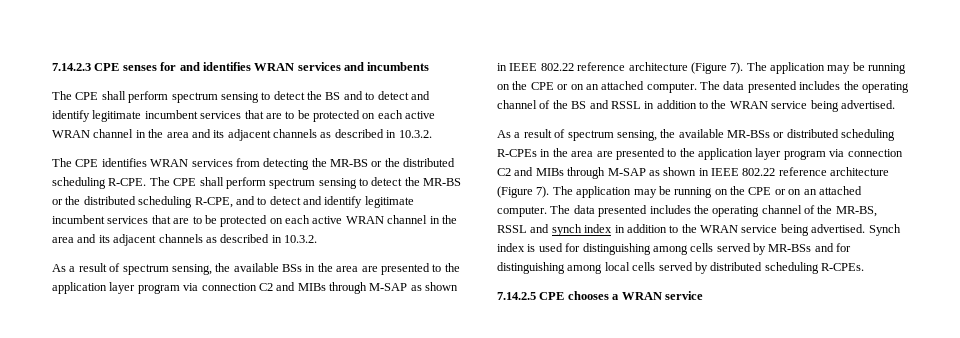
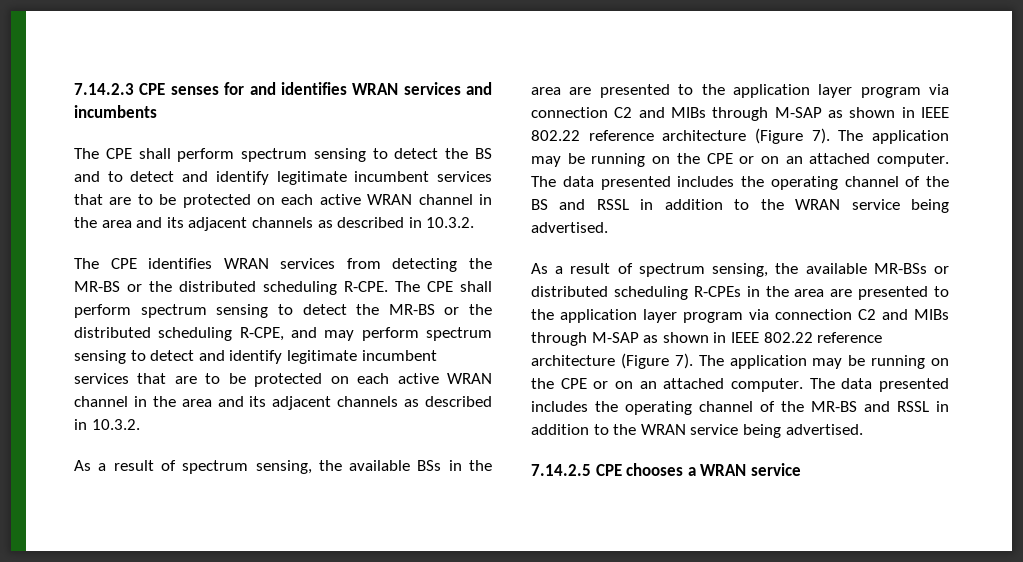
- The CPE shall perform spectrum sensing to detect the MR-BS or the distributed scheduling R-CPE, and to detect and identify legitimate incumbent services that are to be protected on each active WRAN channel in the area and its adjacent channels as described in 10.3.2.
+ The CPE shall perform spectrum sensing to detect the MR-BS or the distributed scheduling R-CPE, and may perform spectrum sensing to detect and identify legitimate incumbent services that are to be protected on each active WRAN channel in the area and its adjacent channels as described in 10.3.2.
- The data presented includes the operating channel of the MR-BS, RSSL and synch index in addition to the WRAN service being advertised. Synch index is used for distinguishing among cells served by MR-BSs and for distinguishing among local cells served by distributed scheduling R-CPEs.
+ The data presented includes the operating channel of the MR-BS and RSSL in addition to the WRAN service being advertised.

